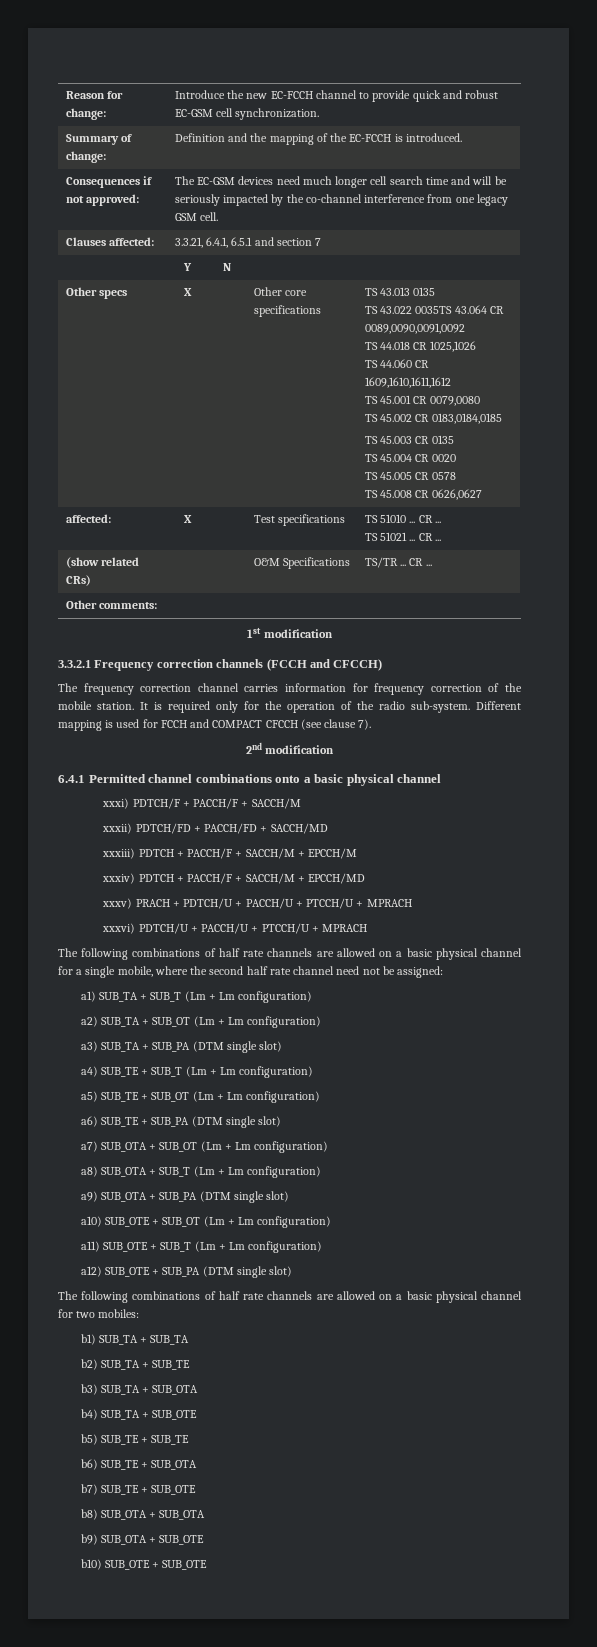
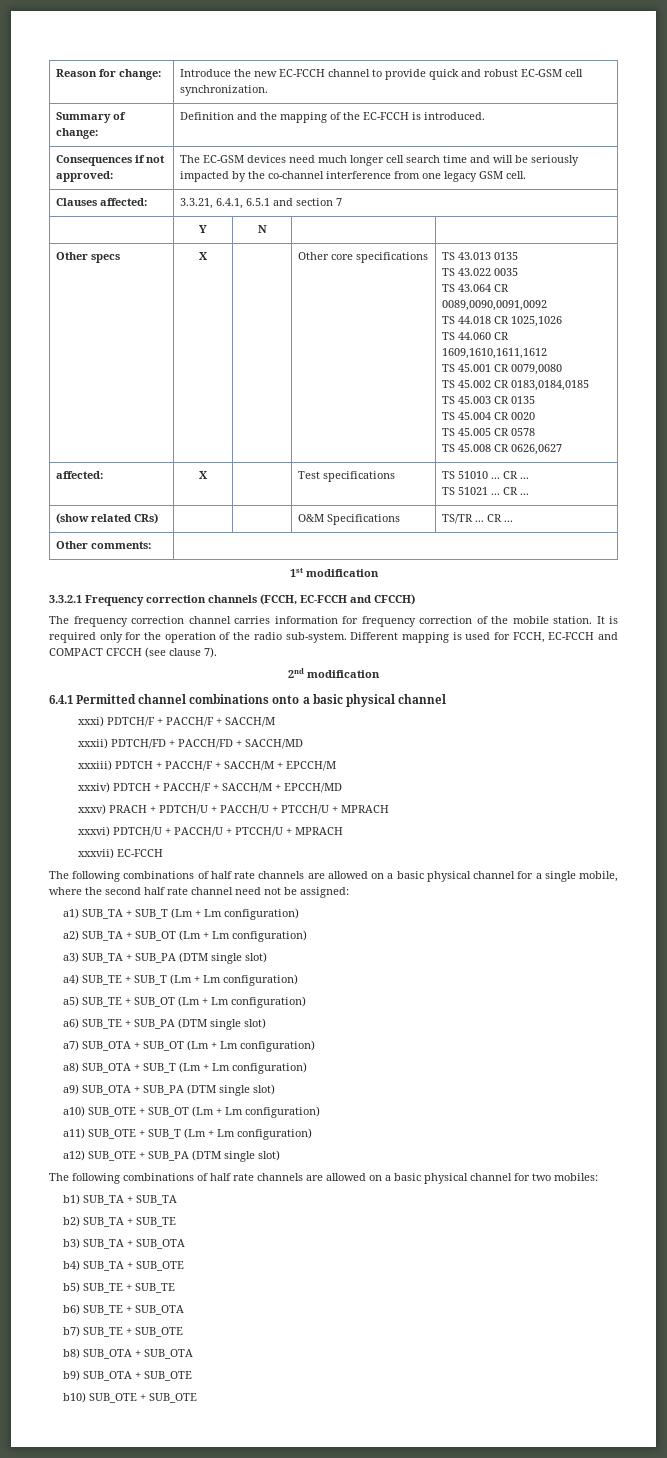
- TS 43.022 0035TS 43.064 CR 0089,0090,0091,0092
+ TS 43.022 0035
+ TS 43.064 CR 0089,0090,0091,0092
- 3.3.2.1 Frequency correction channels (FCCH and CFCCH)
+ 3.3.2.1 Frequency correction channels (FCCH, EC-FCCH and CFCCH)
- Different mapping is used for FCCH and COMPACT CFCCH (see clause 7).
+ Different mapping is used for FCCH, EC-FCCH and COMPACT CFCCH (see clause 7).
+ xxxvii) EC-FCCH

